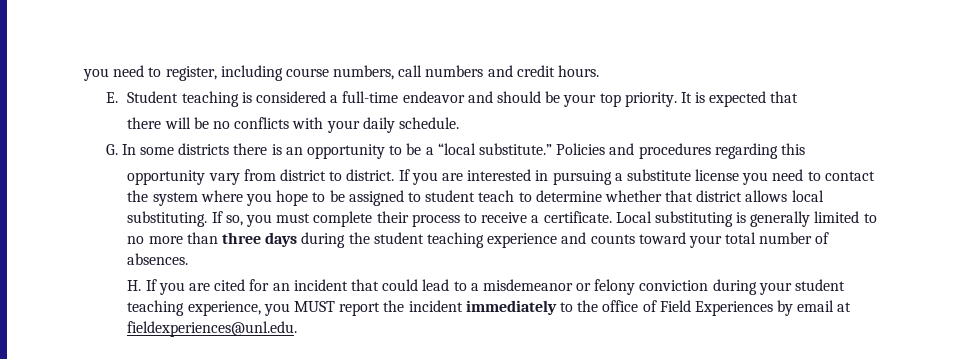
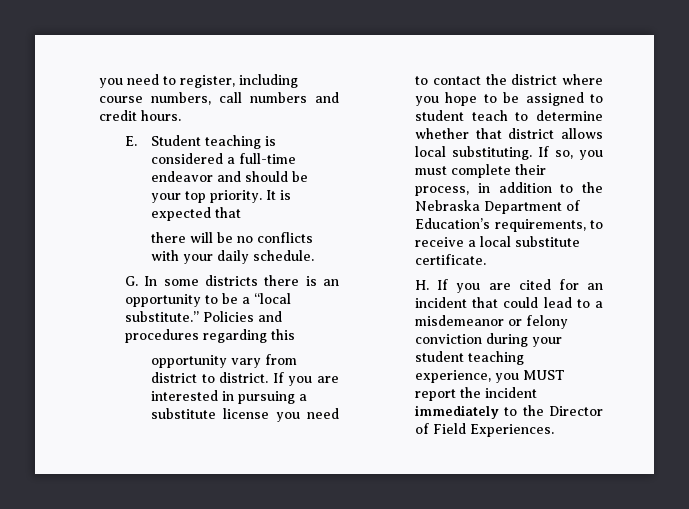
- If you are interested in pursuing a substitute license you need to contact the system where you hope to be assigned to student teach to determine whether that district allows local substituting.
+ If you are interested in pursuing a substitute license you need to contact the district where you hope to be assigned to student teach to determine whether that district allows local substituting.
- If so, you must complete their process to receive a certificate. Local substituting is generally limited to no more than three days during the student teaching experience and counts toward your total number of absences.
+ If so, you must complete their process, in addition to the Nebraska Department of Education’s requirements, to receive a local substitute certificate.
- H. If you are cited for an incident that could lead to a misdemeanor or felony conviction during your student teaching experience, you MUST report the incident immediately to the office of Field Experiences by email at fieldexperiences@unl.edu.
+ H. If you are cited for an incident that could lead to a misdemeanor or felony conviction during your student teaching experience, you MUST report the incident immediately to the Director of Field Experiences.

